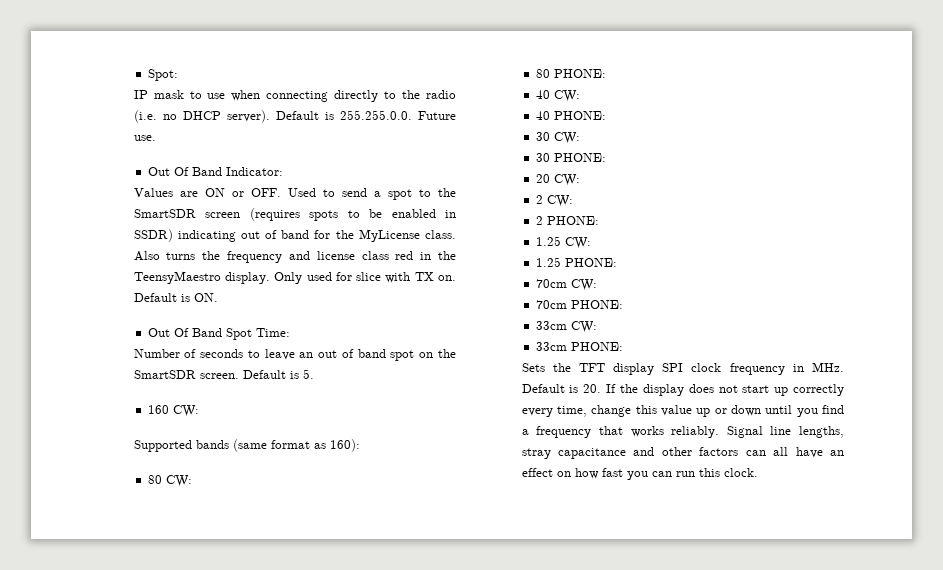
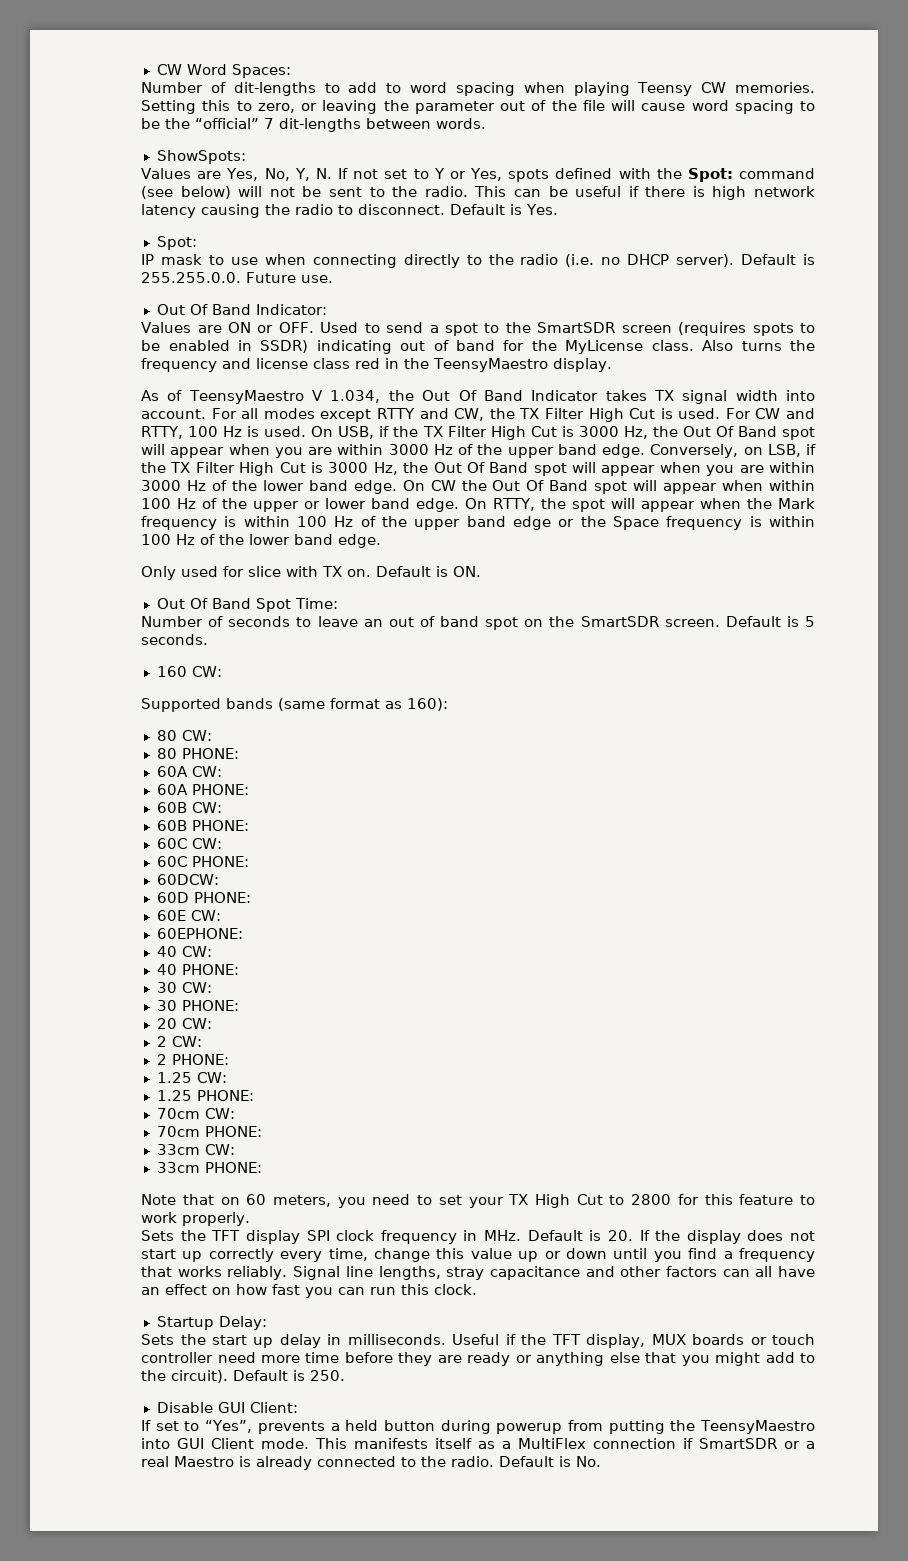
+ CW Word Spaces:
+ Number of dit-lengths to add to word spacing when playing Teensy CW memories. Setting this to zero, or leaving the parameter out of the file will cause word spacing to be the “official” 7 dit-lengths between words.
+ ShowSpots:
+ Values are Yes, No, Y, N. If not set to Y or Yes, spots defined with the Spot: command (see below) will not be sent to the radio. This can be useful if there is high network latency causing the radio to disconnect. Default is Yes.
- Also turns the frequency and license class red in the TeensyMaestro display. Only used for slice with TX on.
+ Also turns the frequency and license class red in the TeensyMaestro display.
+ As of TeensyMaestro V 1.034, the Out Of Band Indicator takes TX signal width into account. For all modes except RTTY and CW, the TX Filter High Cut is used. For CW and RTTY, 100 Hz is used. On USB, if the TX Filter High Cut is 3000 Hz, the Out Of Band spot will appear when you are within 3000 Hz of the upper band edge. Conversely, on LSB, if the TX Filter High Cut is 3000 Hz, the Out Of Band spot will appear when you are within 3000 Hz of the lower band edge. On CW the Out Of Band spot will appear when within 100 Hz of the upper or lower band edge. On RTTY, the spot will appear when the Mark frequency is within 100 Hz of the upper band edge or the Space frequency is within 100 Hz of the lower band edge.
+ Only used for slice with TX on.
- Default is 5.
+ Default is 5 seconds.
+ 60A CW:
+ 60A PHONE:
+ 60B CW:
+ 60B PHONE:
+ 60C CW:
+ 60C PHONE:
+ 60DCW:
+ 60D PHONE:
+ 60E CW:
+ 60EPHONE:
+ Note that on 60 meters, you need to set your TX High Cut to 2800 for this feature to work properly.
+ Startup Delay:
+ Sets the start up delay in milliseconds. Useful if the TFT display, MUX boards or touch controller need more time before they are ready or anything else that you might add to the circuit). Default is 250.
+ Disable GUI Client:
+ If set to “Yes”, prevents a held button during powerup from putting the TeensyMaestro into GUI Client mode. This manifests itself as a MultiFlex connection if SmartSDR or a real Maestro is already connected to the radio. Default is No.

